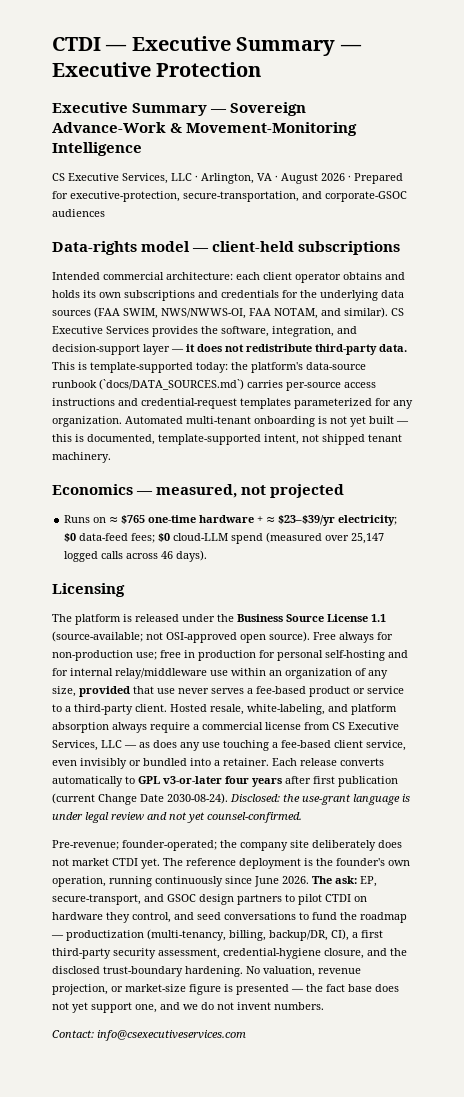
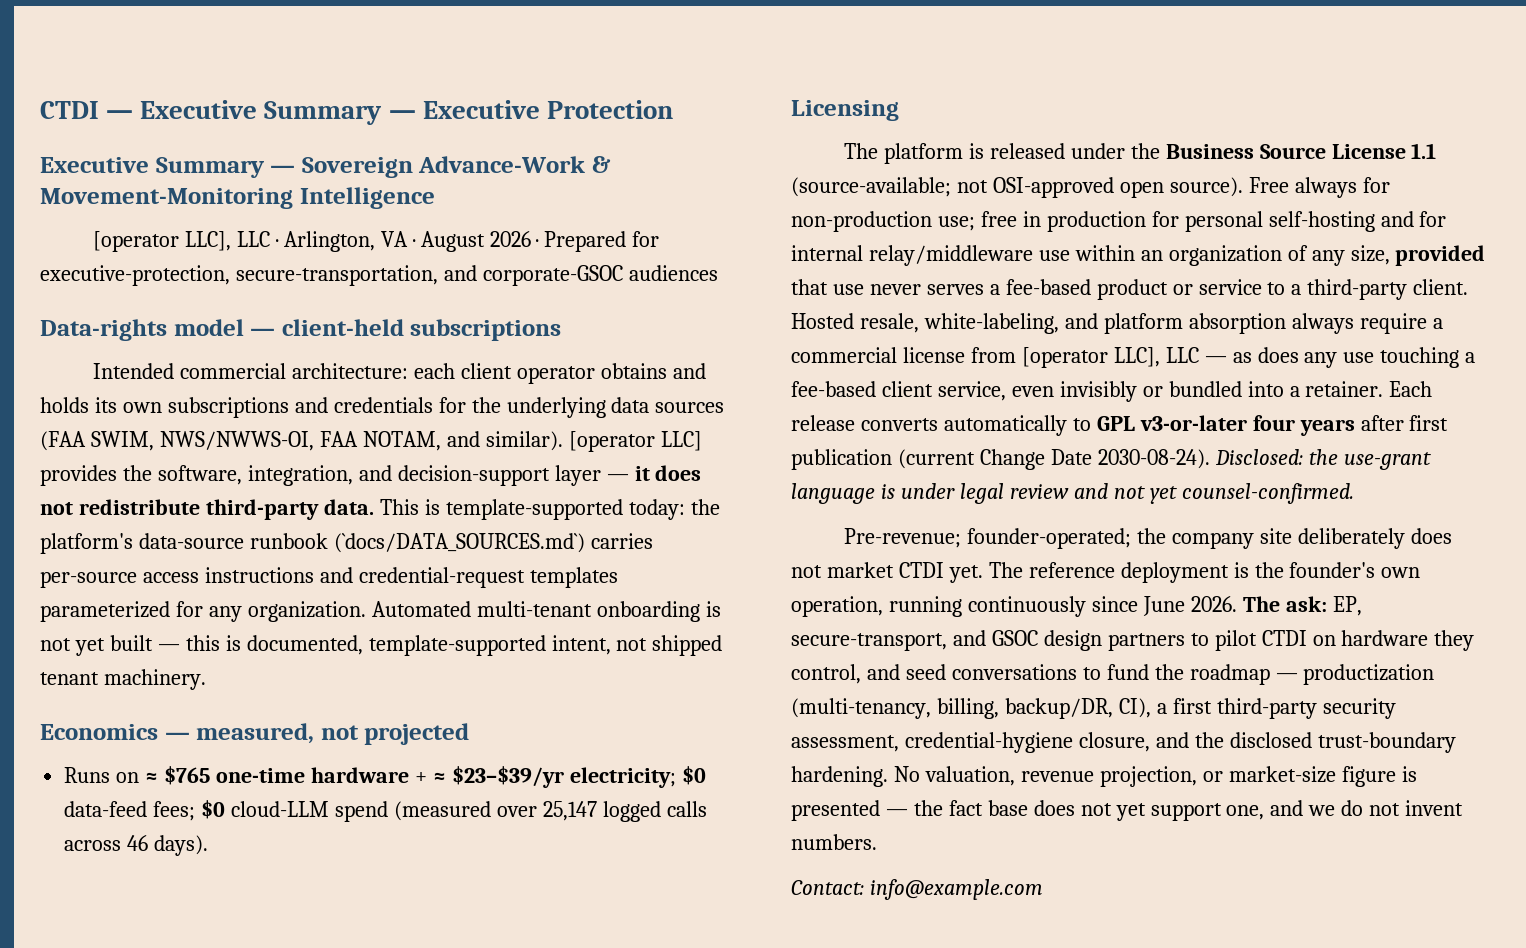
- CS Executive Services, LLC · Arlington, VA · August 2026 · Prepared for executive-protection, secure-transportation, and corporate-GSOC audiences
+ [operator LLC], LLC · Arlington, VA · August 2026 · Prepared for executive-protection, secure-transportation, and corporate-GSOC audiences
- CS Executive Services provides the software, integration, and decision-support layer — it does not redistribute third-party data.
+ [operator LLC] provides the software, integration, and decision-support layer — it does not redistribute third-party data.
- Hosted resale, white-labeling, and platform absorption always require a commercial license from CS Executive Services, LLC — as does any use touching a fee-based client service, even invisibly or bundled into a retainer.
+ Hosted resale, white-labeling, and platform absorption always require a commercial license from [operator LLC], LLC — as does any use touching a fee-based client service, even invisibly or bundled into a retainer.
- Contact: info@csexecutiveservices.com
+ Contact: info@example.com

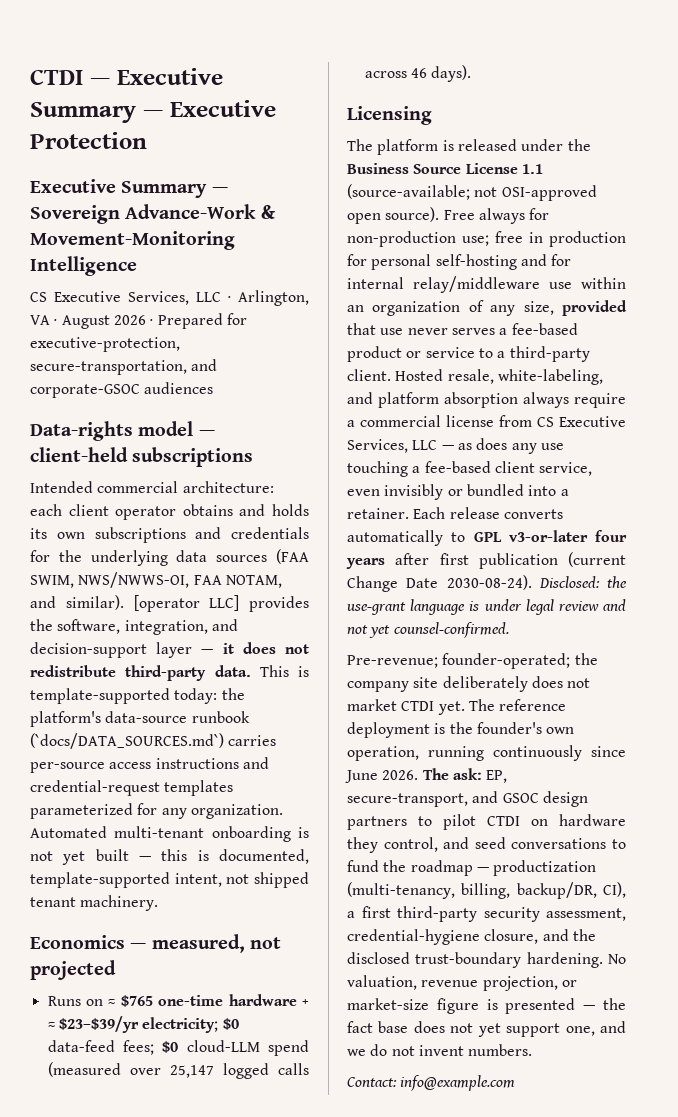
- [operator LLC], LLC · Arlington, VA · August 2026 · Prepared for executive-protection, secure-transportation, and corporate-GSOC audiences
+ CS Executive Services, LLC · Arlington, VA · August 2026 · Prepared for executive-protection, secure-transportation, and corporate-GSOC audiences
- Hosted resale, white-labeling, and platform absorption always require a commercial license from [operator LLC], LLC — as does any use touching a fee-based client service, even invisibly or bundled into a retainer.
+ Hosted resale, white-labeling, and platform absorption always require a commercial license from CS Executive Services, LLC — as does any use touching a fee-based client service, even invisibly or bundled into a retainer.

